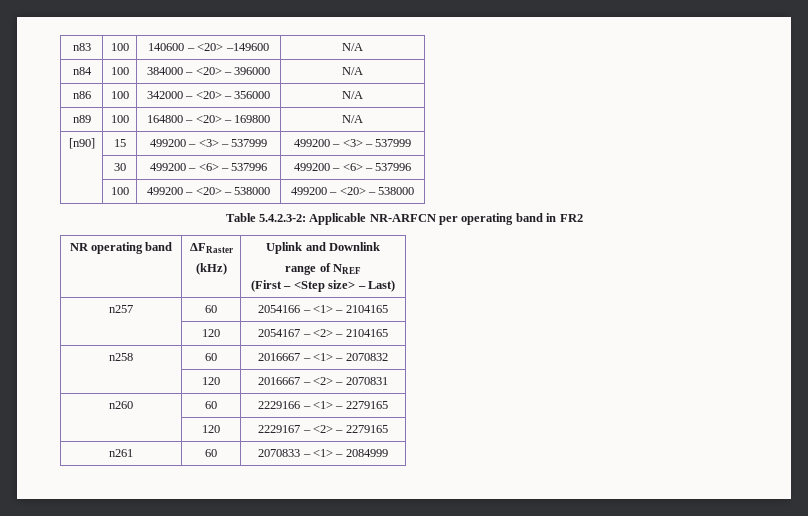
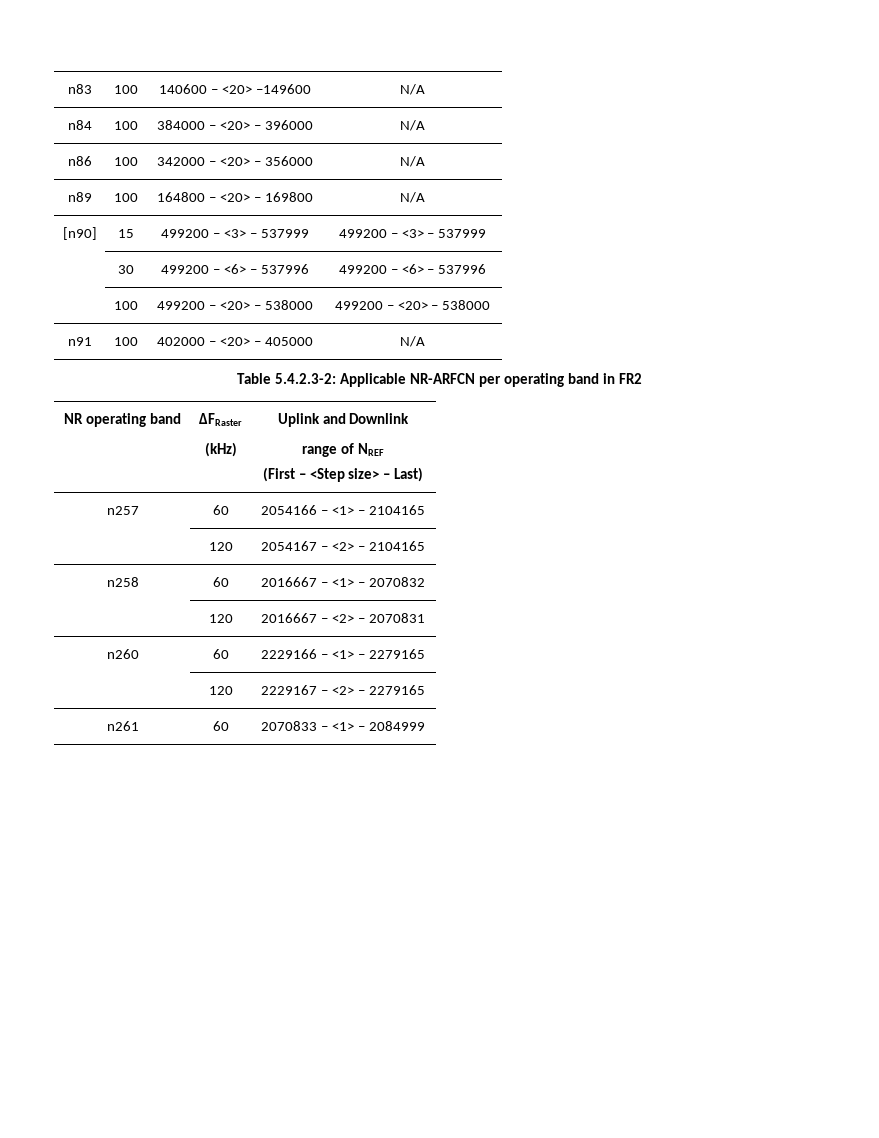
+ n91 | 100 | 402000 – <20> – 405000 | N/A

